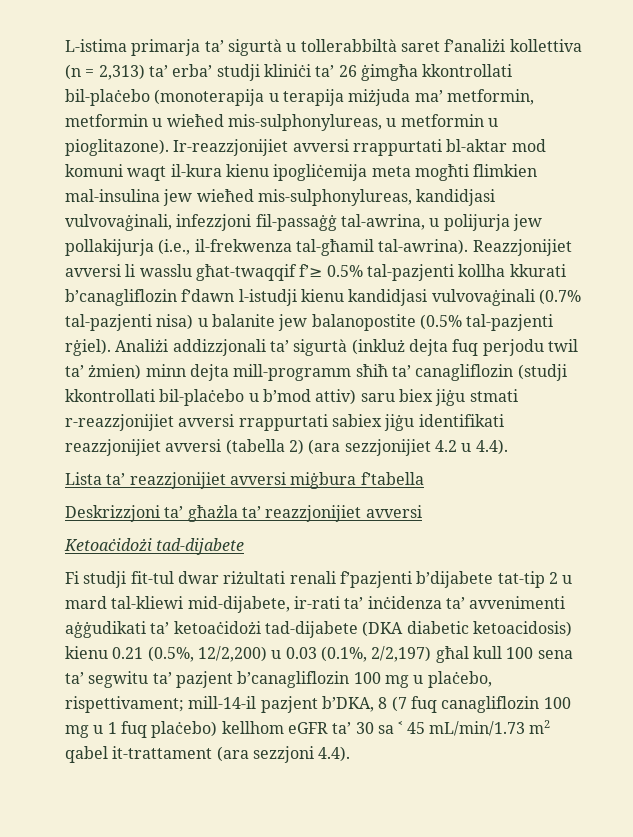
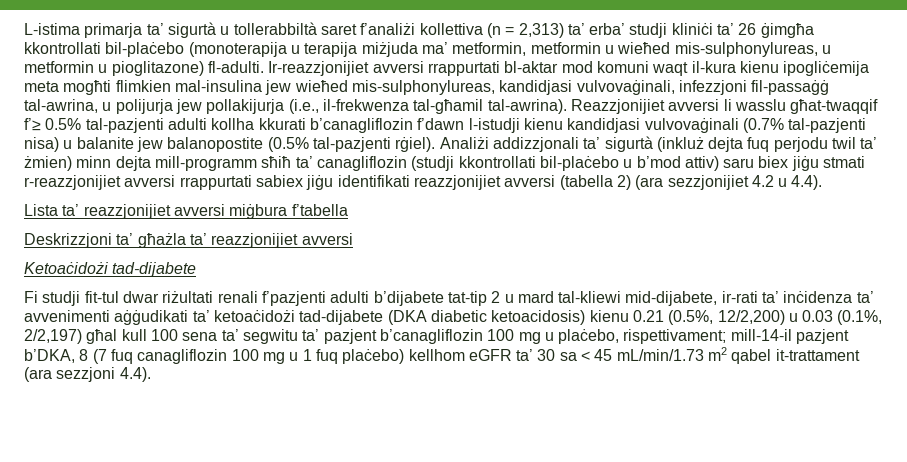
- L-istima primarja ta’ sigurtà u tollerabbiltà saret f’analiżi kollettiva (n = 2,313) ta’ erba’ studji kliniċi ta’ 26 ġimgħa kkontrollati bil-plaċebo (monoterapija u terapija miżjuda ma’ metformin, metformin u wieħed mis-sulphonylureas, u metformin u pioglitazone).
+ L-istima primarja ta’ sigurtà u tollerabbiltà saret f’analiżi kollettiva (n = 2,313) ta’ erba’ studji kliniċi ta’ 26 ġimgħa kkontrollati bil-plaċebo (monoterapija u terapija miżjuda ma’ metformin, metformin u wieħed mis-sulphonylureas, u metformin u pioglitazone) fl-adulti.
- Reazzjonijiet avversi li wasslu għat-twaqqif f’≥ 0.5% tal-pazjenti kollha kkurati b’canagliflozin f’dawn l-istudji kienu kandidjasi vulvovaġinali (0.7% tal-pazjenti nisa) u balanite jew balanopostite (0.5% tal-pazjenti rġiel).
+ Reazzjonijiet avversi li wasslu għat-twaqqif f’≥ 0.5% tal-pazjenti adulti kollha kkurati b’canagliflozin f’dawn l-istudji kienu kandidjasi vulvovaġinali (0.7% tal-pazjenti nisa) u balanite jew balanopostite (0.5% tal-pazjenti rġiel).
- Fi studji fit-tul dwar riżultati renali f’pazjenti b’dijabete tat-tip 2 u mard tal-kliewi mid-dijabete, ir-rati ta’ inċidenza ta’ avvenimenti aġġudikati ta’ ketoaċidożi tad-dijabete (DKA diabetic ketoacidosis) kienu 0.21 (0.5%, 12/2,200) u 0.03 (0.1%, 2/2,197) għal kull 100 sena ta’ segwitu ta’ pazjent b’canagliflozin 100 mg u plaċebo, rispettivament;
+ Fi studji fit-tul dwar riżultati renali f’pazjenti adulti b’dijabete tat-tip 2 u mard tal-kliewi mid-dijabete, ir-rati ta’ inċidenza ta’ avvenimenti aġġudikati ta’ ketoaċidożi tad-dijabete (DKA diabetic ketoacidosis) kienu 0.21 (0.5%, 12/2,200) u 0.03 (0.1%, 2/2,197) għal kull 100 sena ta’ segwitu ta’ pazjent b’canagliflozin 100 mg u plaċebo, rispettivament;

